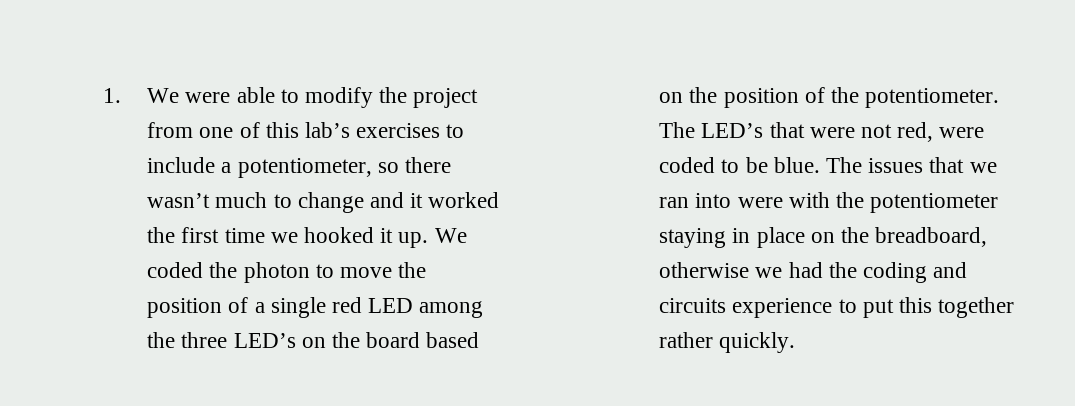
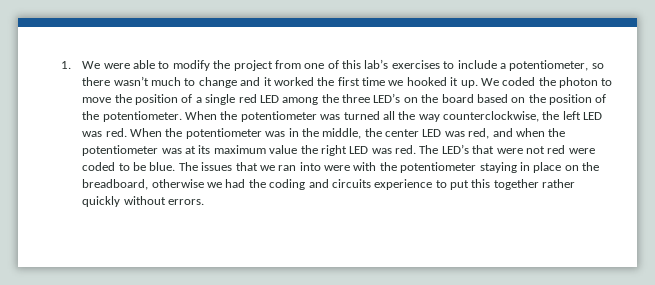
+ When the potentiometer was turned all the way counterclockwise, the left LED was red. When the potentiometer was in the middle, the center LED was red, and when the potentiometer was at its maximum value the right LED was red.
- The LED’s that were not red, were coded to be blue.
+ The LED’s that were not red were coded to be blue.
- The issues that we ran into were with the potentiometer staying in place on the breadboard, otherwise we had the coding and circuits experience to put this together rather quickly.
+ The issues that we ran into were with the potentiometer staying in place on the breadboard, otherwise we had the coding and circuits experience to put this together rather quickly without errors.

